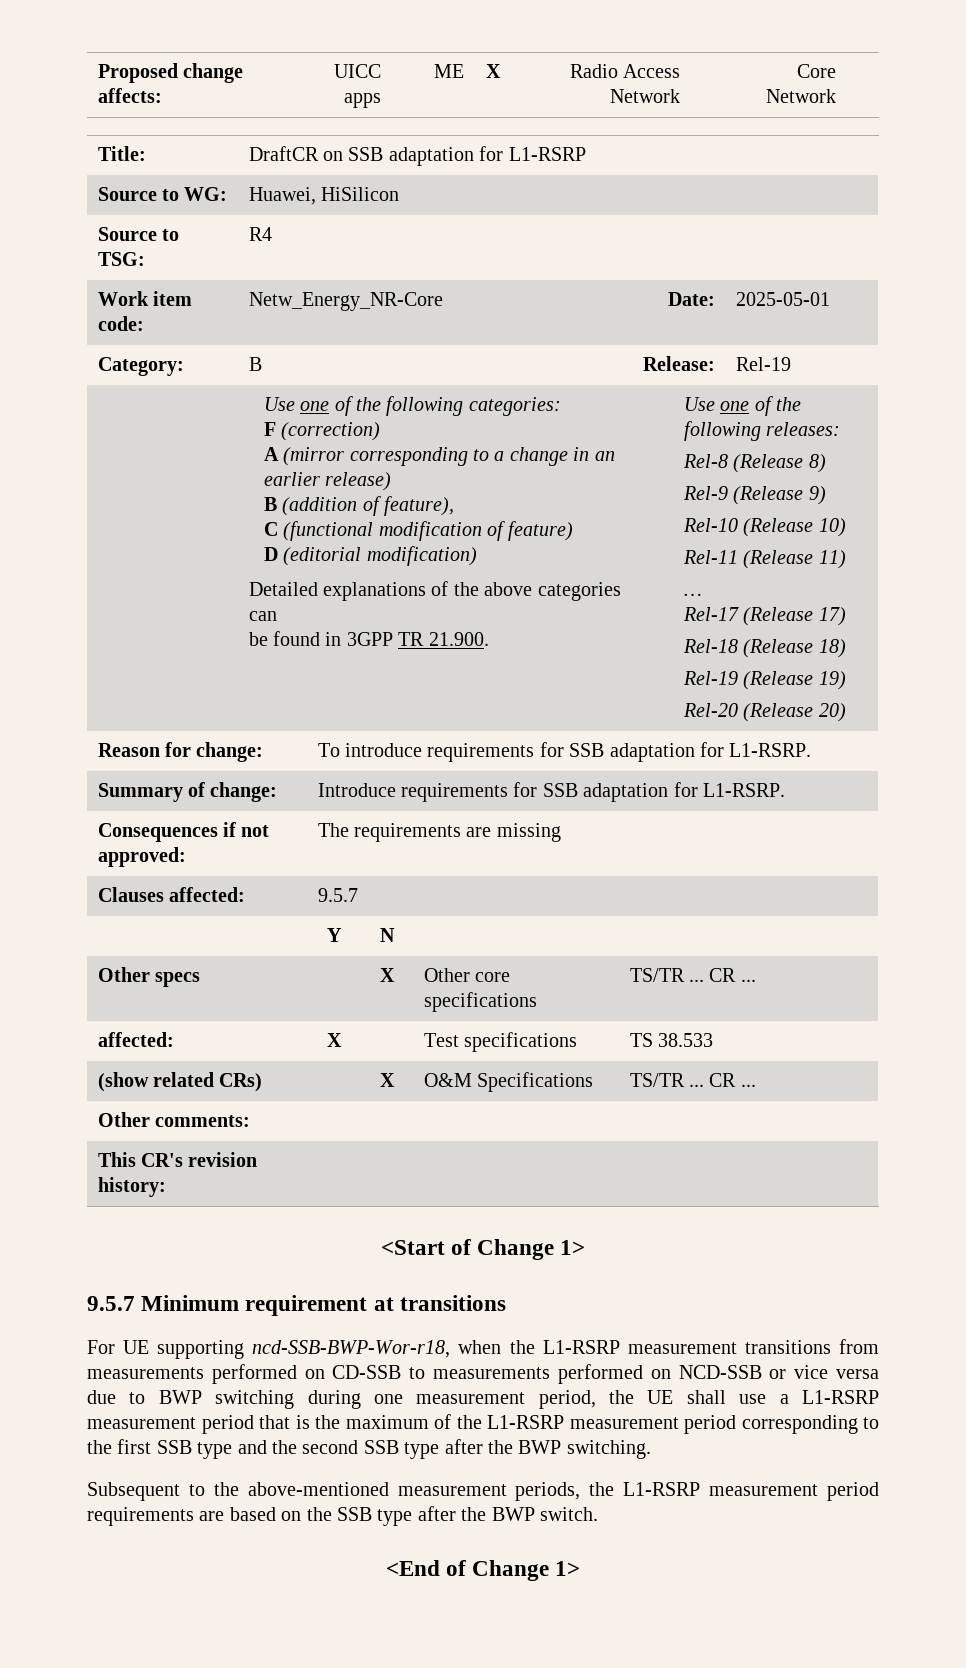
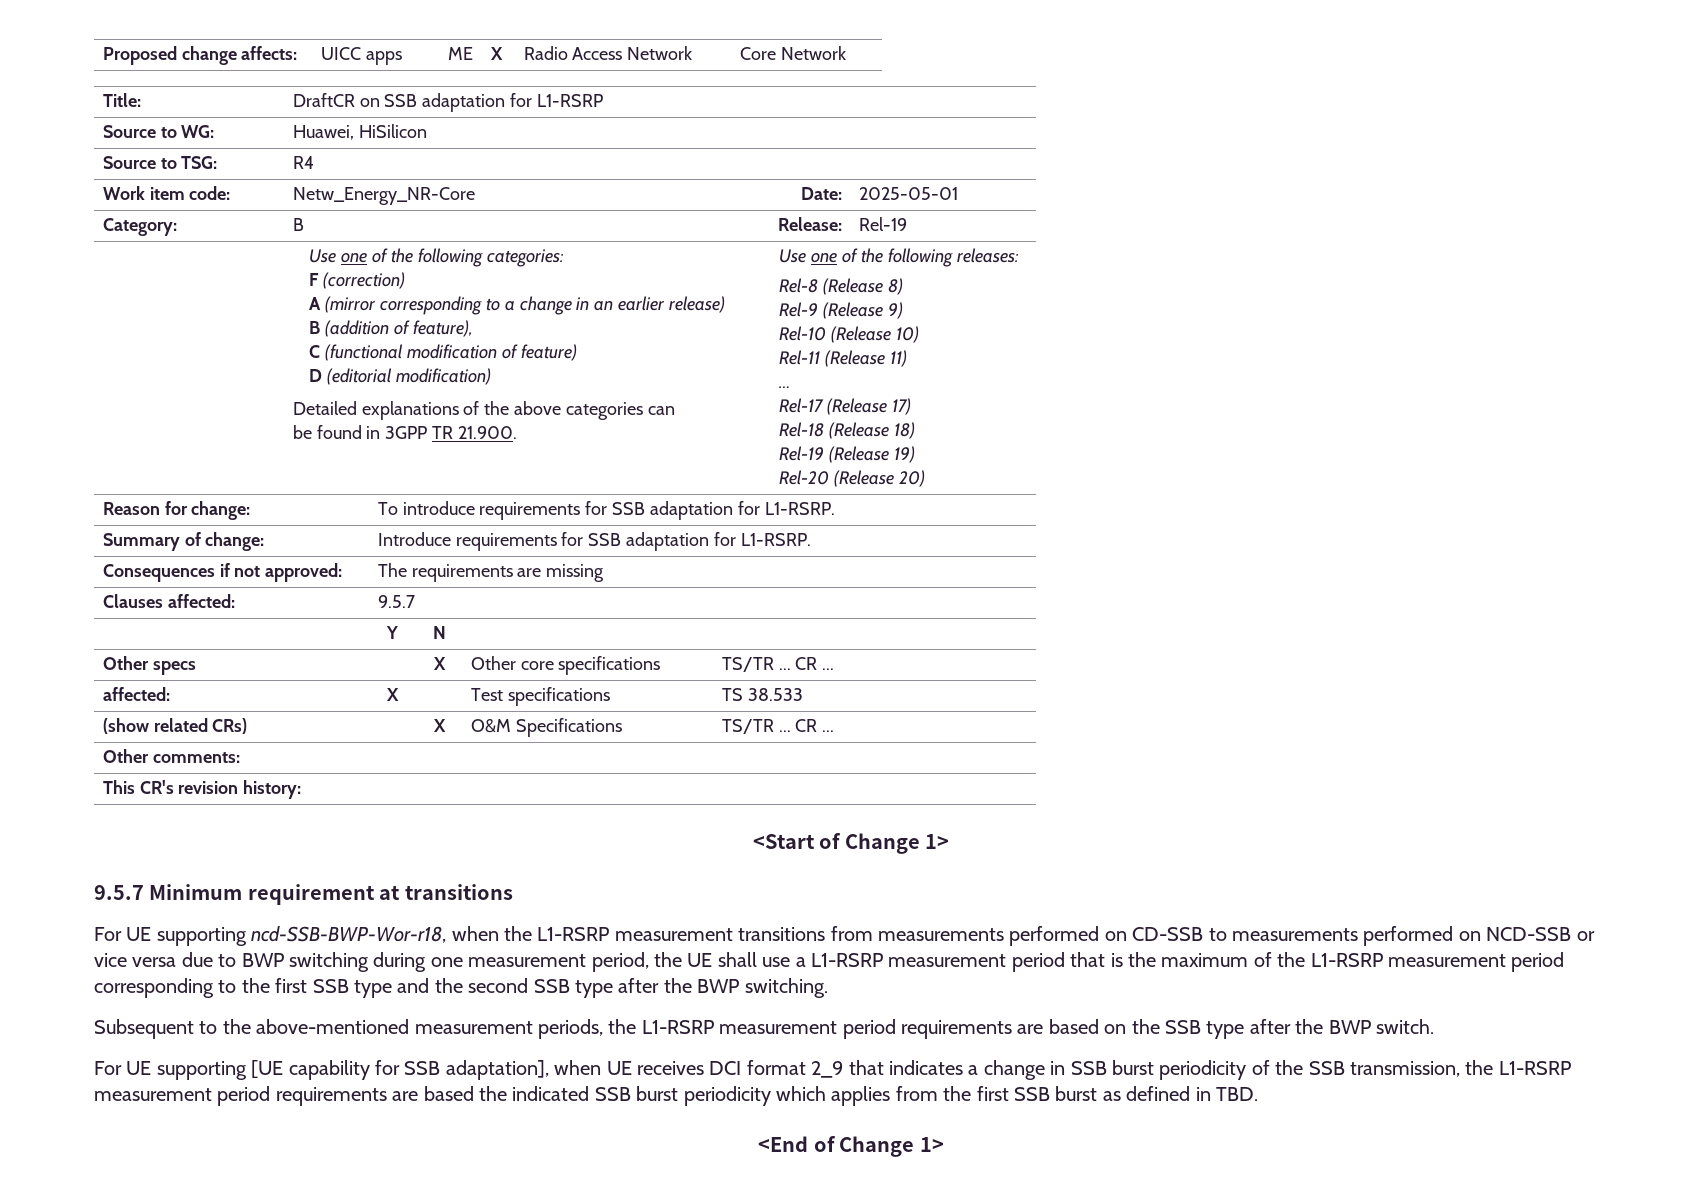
+ For UE supporting [UE capability for SSB adaptation], when UE receives DCI format 2_9 that indicates a change in SSB burst periodicity of the SSB transmission, the L1-RSRP measurement period requirements are based the indicated SSB burst periodicity which applies from the first SSB burst as defined in TBD.

